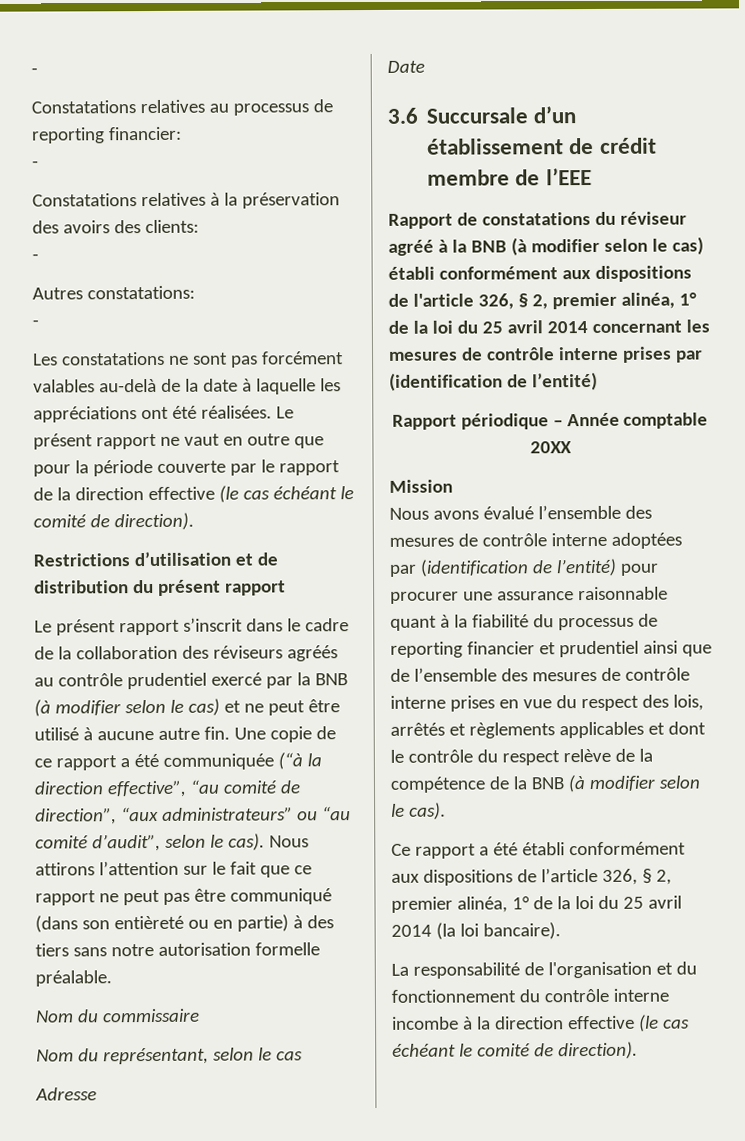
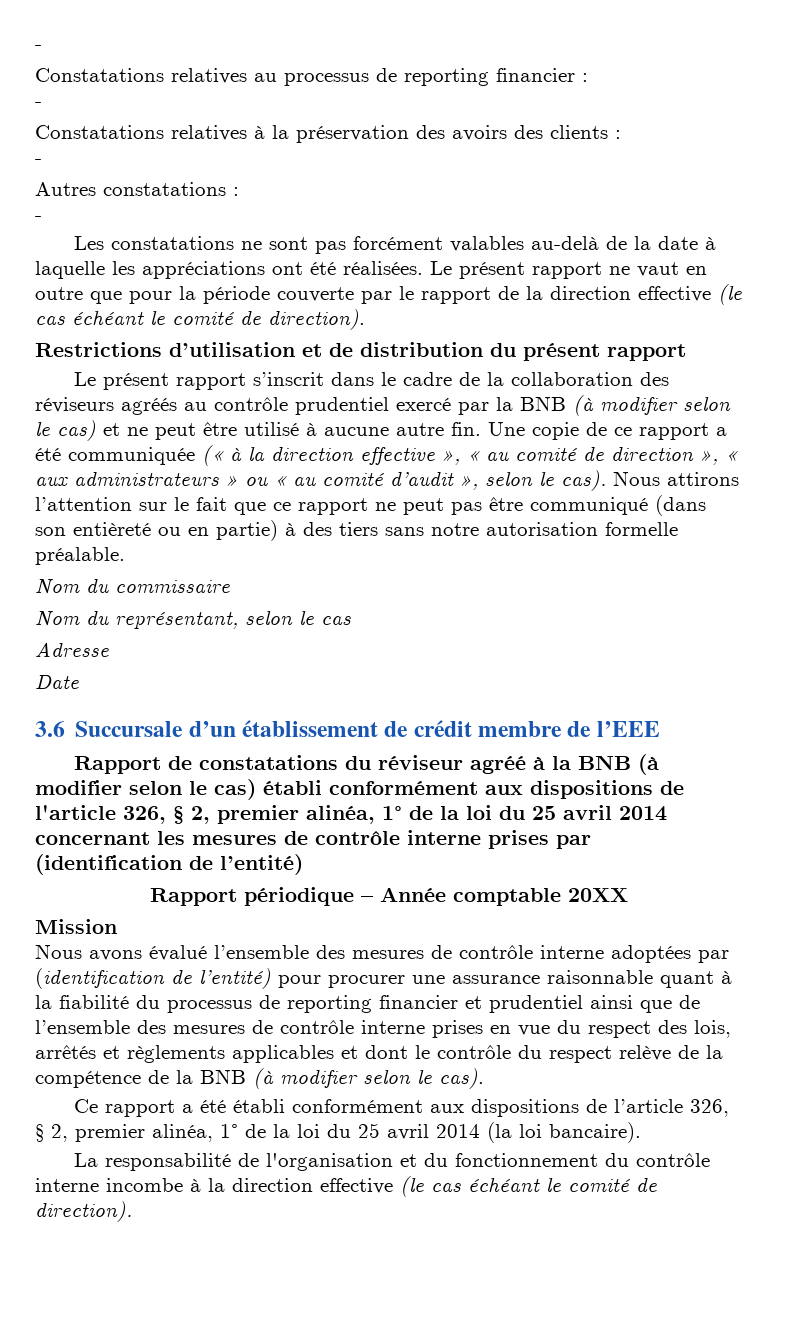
- Constatations relatives au processus de reporting financier:
+ Constatations relatives au processus de reporting financier :
- Constatations relatives à la préservation des avoirs des clients:
+ Constatations relatives à la préservation des avoirs des clients :
- Autres constatations:
+ Autres constatations :
- Une copie de ce rapport a été communiquée (“à la direction effective”, “au comité de direction”, “aux administrateurs” ou “au comité d’audit”, selon le cas).
+ Une copie de ce rapport a été communiquée (« à la direction effective », « au comité de direction », « aux administrateurs » ou « au comité d’audit », selon le cas).

